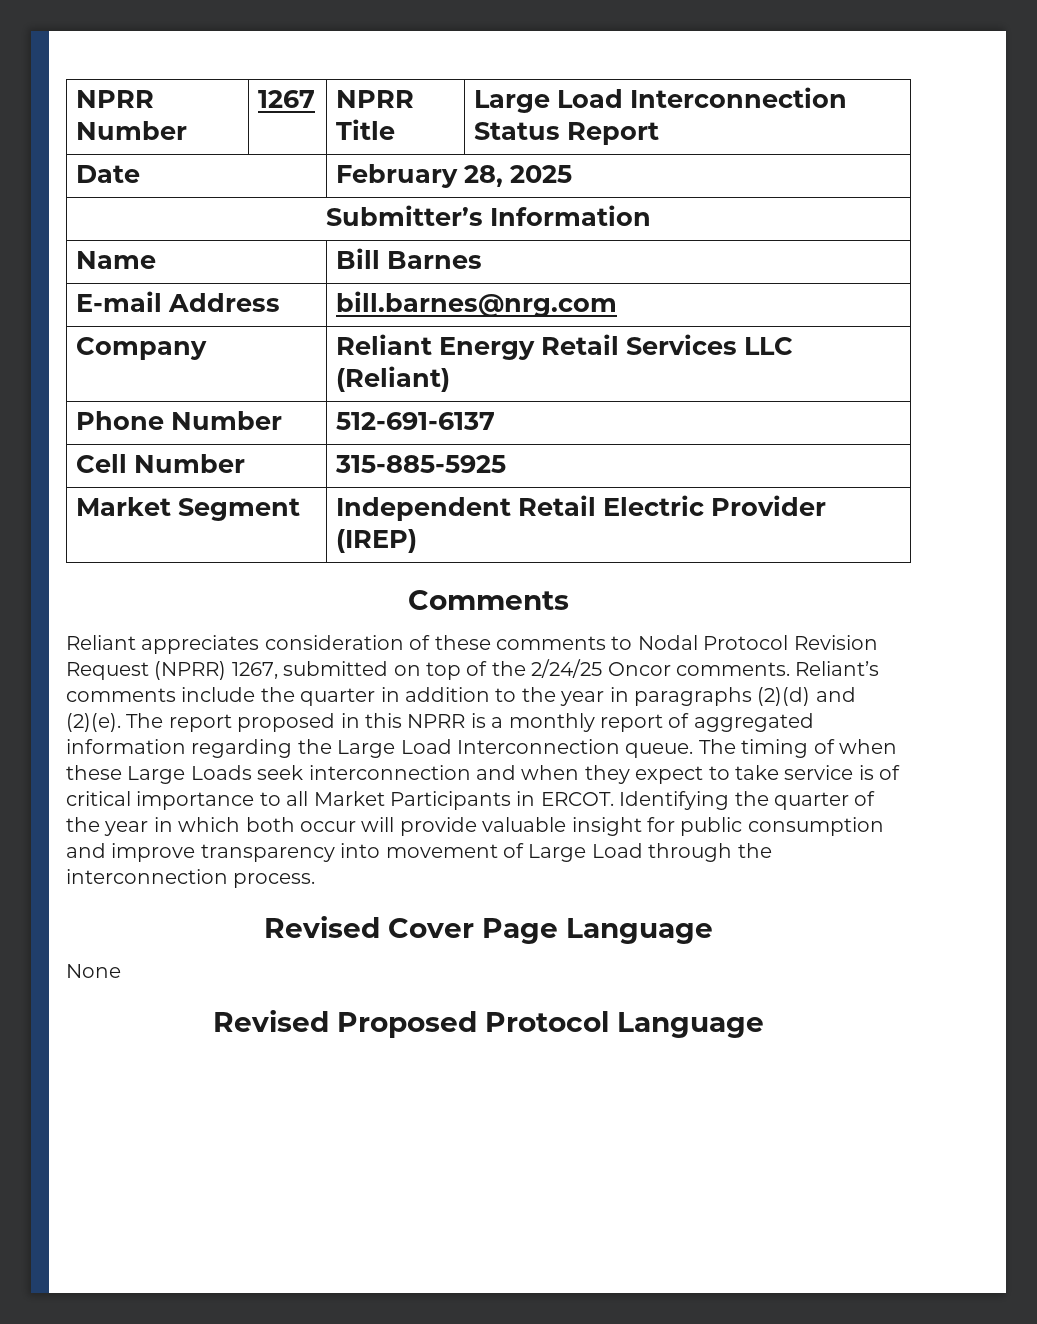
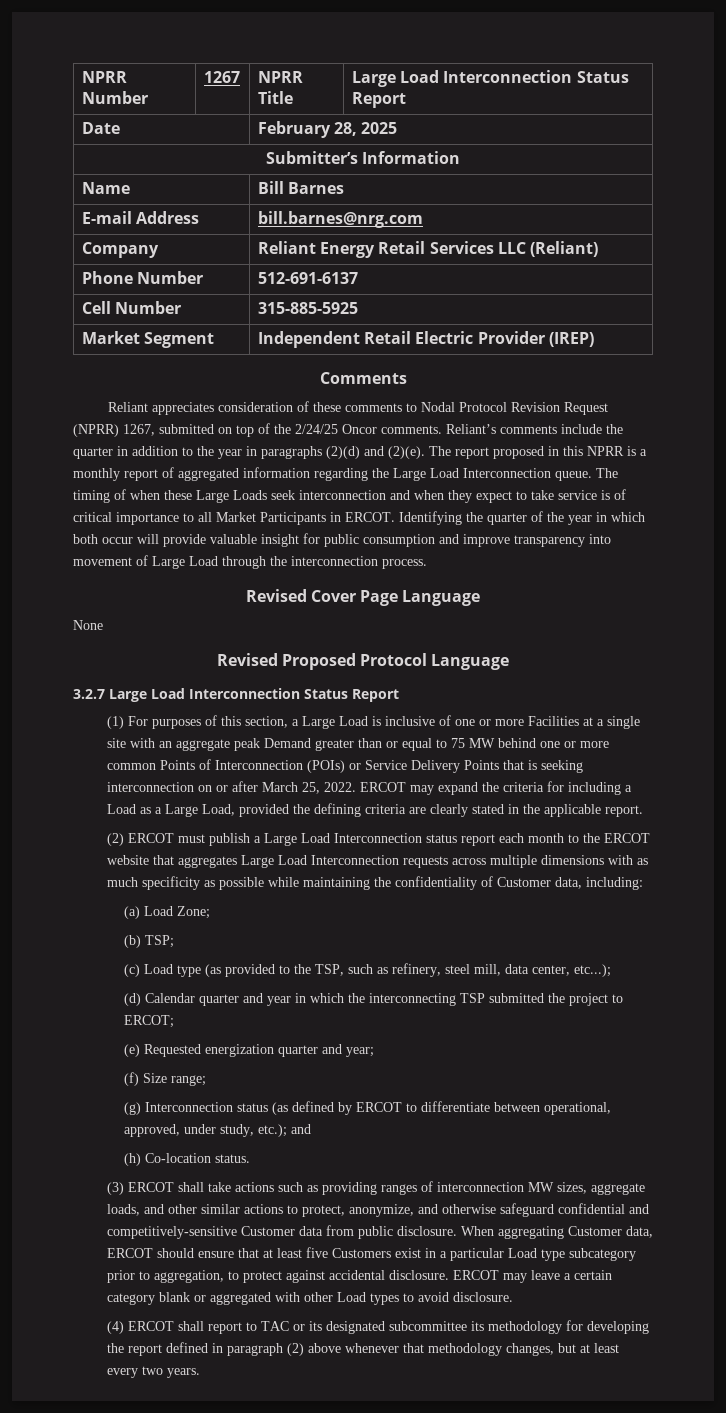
+ 3.2.7 Large Load Interconnection Status Report
+ (1) For purposes of this section, a Large Load is inclusive of one or more Facilities at a single site with an aggregate peak Demand greater than or equal to 75 MW behind one or more common Points of Interconnection (POIs) or Service Delivery Points that is seeking interconnection on or after March 25, 2022. ERCOT may expand the criteria for including a Load as a Large Load, provided the defining criteria are clearly stated in the applicable report.
+ (2) ERCOT must publish a Large Load Interconnection status report each month to the ERCOT website that aggregates Large Load Interconnection requests across multiple dimensions with as much specificity as possible while maintaining the confidentiality of Customer data, including:
+ (a) Load Zone;
+ (b) TSP;
+ (c) Load type (as provided to the TSP, such as refinery, steel mill, data center, etc...);
+ (d) Calendar quarter and year in which the interconnecting TSP submitted the project to ERCOT;
+ (e) Requested energization quarter and year;
+ (f) Size range;
+ (g) Interconnection status (as defined by ERCOT to differentiate between operational, approved, under study, etc.); and
+ (h) Co-location status.
+ (3) ERCOT shall take actions such as providing ranges of interconnection MW sizes, aggregate loads, and other similar actions to protect, anonymize, and otherwise safeguard confidential and competitively-sensitive Customer data from public disclosure. When aggregating Customer data, ERCOT should ensure that at least five Customers exist in a particular Load type subcategory prior to aggregation, to protect against accidental disclosure. ERCOT may leave a certain category blank or aggregated with other Load types to avoid disclosure.
+ (4) ERCOT shall report to TAC or its designated subcommittee its methodology for developing the report defined in paragraph (2) above whenever that methodology changes, but at least every two years.

